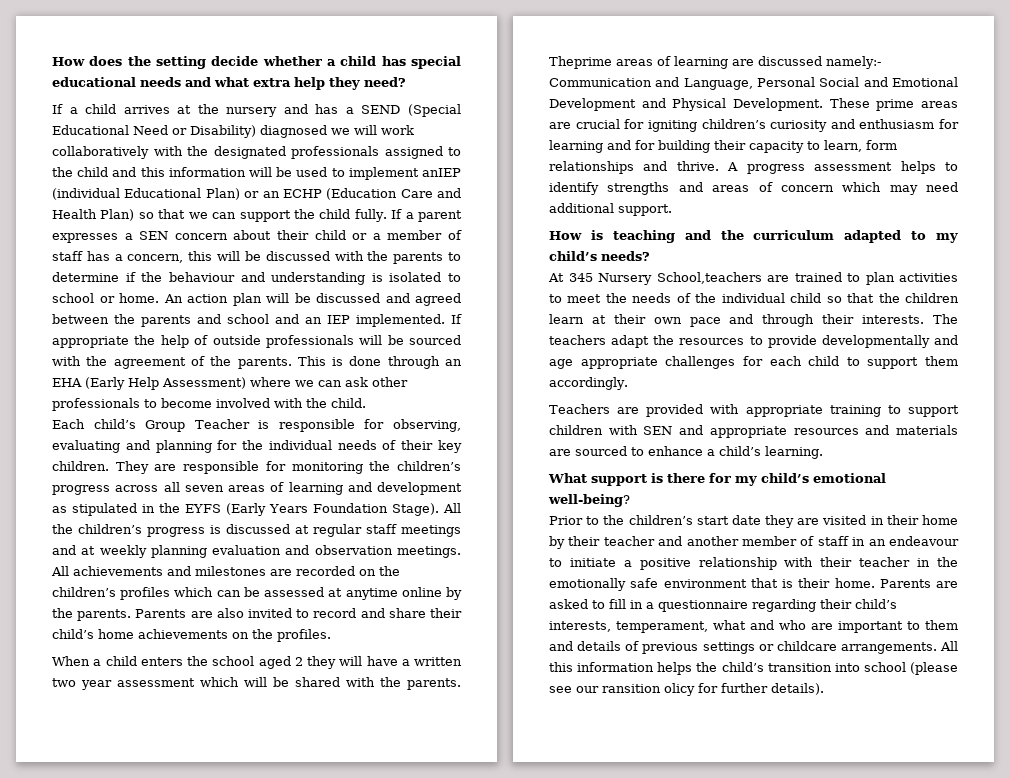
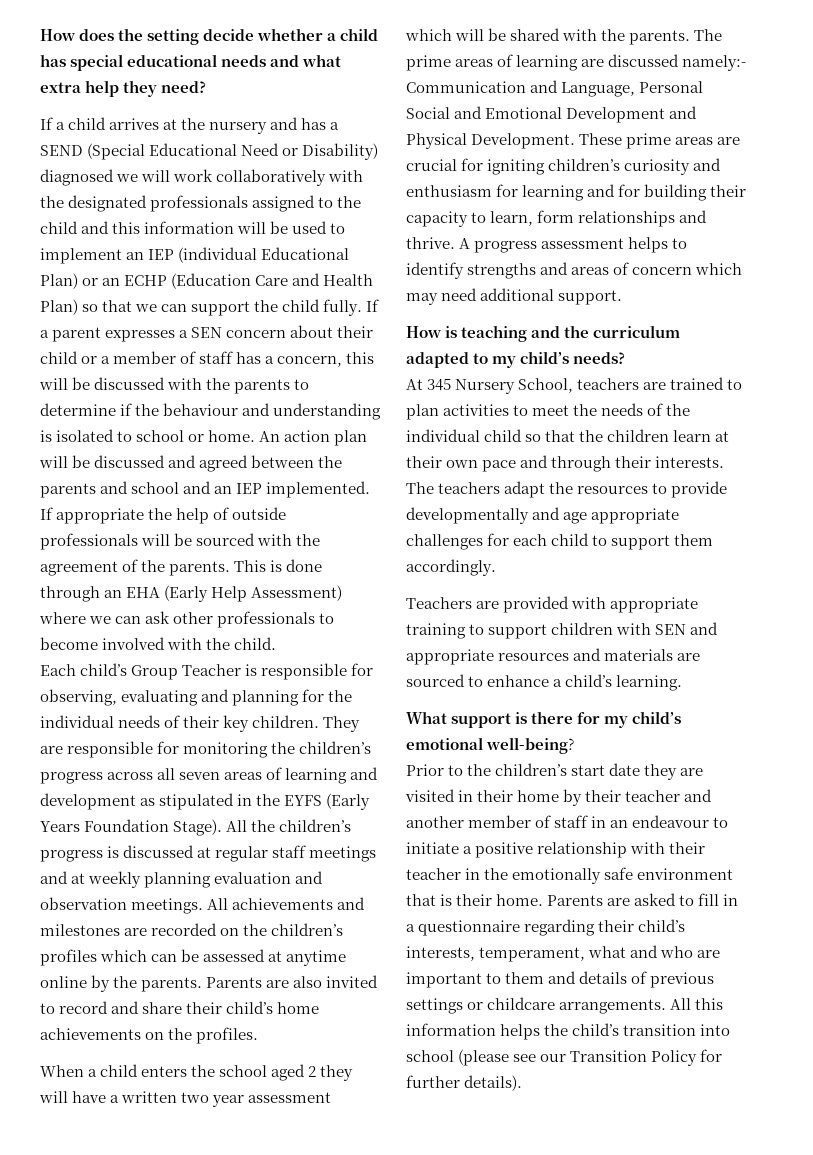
- If a child arrives at the nursery and has a SEND (Special Educational Need or Disability) diagnosed we will work collaboratively with the designated professionals assigned to the child and this information will be used to implement anIEP (individual Educational Plan) or an ECHP (Education Care and Health Plan) so that we can support the child fully.
+ If a child arrives at the nursery and has a SEND (Special Educational Need or Disability) diagnosed we will work collaboratively with the designated professionals assigned to the child and this information will be used to implement an IEP (individual Educational Plan) or an ECHP (Education Care and Health Plan) so that we can support the child fully.
- Theprime areas of learning are discussed namely:- Communication and Language, Personal Social and Emotional Development and Physical Development.
+ The prime areas of learning are discussed namely:- Communication and Language, Personal Social and Emotional Development and Physical Development.
- At 345 Nursery School,teachers are trained to plan activities to meet the needs of the individual child so that the children learn at their own pace and through their interests.
+ At 345 Nursery School, teachers are trained to plan activities to meet the needs of the individual child so that the children learn at their own pace and through their interests.
- All this information helps the child’s transition into school (please see our ransition olicy for further details).
+ All this information helps the child’s transition into school (please see our Transition Policy for further details).

